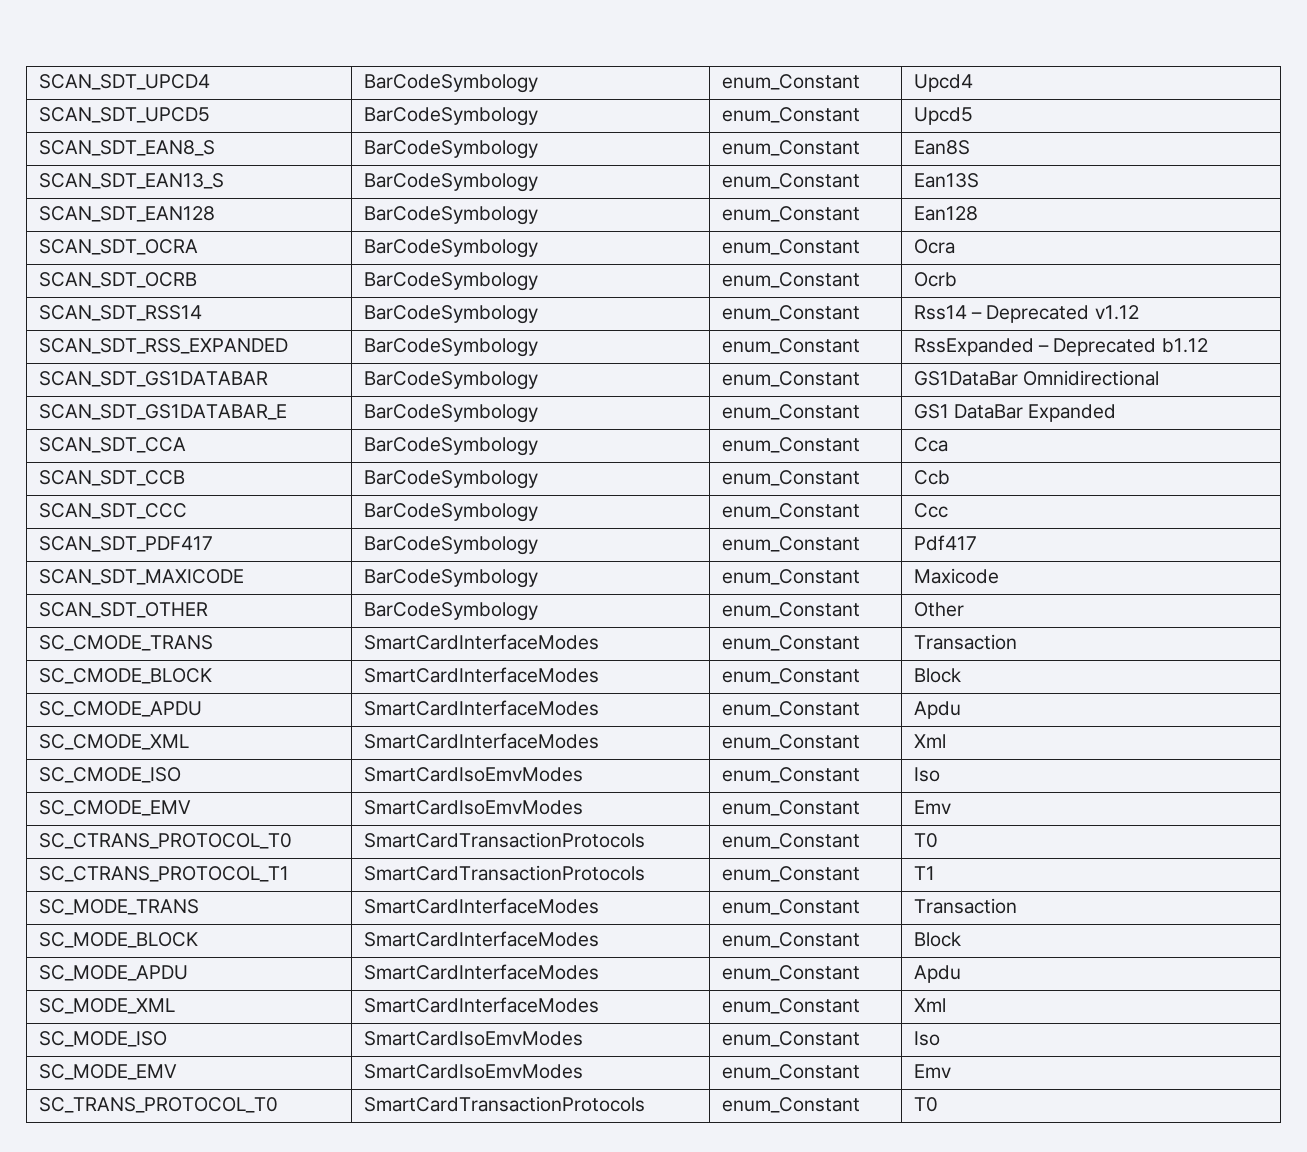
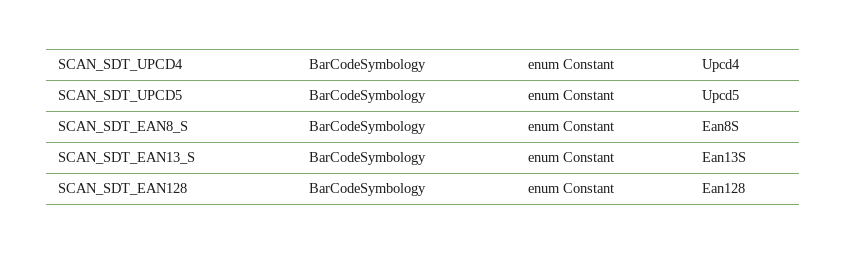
- SCAN_SDT_UPCD4 | BarCodeSymbology | enum_Constant | Upcd4
+ SCAN_SDT_UPCD4 | BarCodeSymbology | enum Constant | Upcd4
- SCAN_SDT_UPCD5 | BarCodeSymbology | enum_Constant | Upcd5
+ SCAN_SDT_UPCD5 | BarCodeSymbology | enum Constant | Upcd5
- SCAN_SDT_EAN8_S | BarCodeSymbology | enum_Constant | Ean8S
+ SCAN_SDT_EAN8_S | BarCodeSymbology | enum Constant | Ean8S
- SCAN_SDT_EAN13_S | BarCodeSymbology | enum_Constant | Ean13S
+ SCAN_SDT_EAN13_S | BarCodeSymbology | enum Constant | Ean13S
- SCAN_SDT_EAN128 | BarCodeSymbology | enum_Constant | Ean128
+ SCAN_SDT_EAN128 | BarCodeSymbology | enum Constant | Ean128
- SCAN_SDT_OCRA | BarCodeSymbology | enum_Constant | Ocra
- SCAN_SDT_OCRB | BarCodeSymbology | enum_Constant | Ocrb
- SCAN_SDT_RSS14 | BarCodeSymbology | enum_Constant | Rss14 – Deprecated v1.12
- SCAN_SDT_RSS_EXPANDED | BarCodeSymbology | enum_Constant | RssExpanded – Deprecated b1.12
- SCAN_SDT_GS1DATABAR | BarCodeSymbology | enum_Constant | GS1DataBar Omnidirectional
- SCAN_SDT_GS1DATABAR_E | BarCodeSymbology | enum_Constant | GS1 DataBar Expanded
- SCAN_SDT_CCA | BarCodeSymbology | enum_Constant | Cca
- SCAN_SDT_CCB | BarCodeSymbology | enum_Constant | Ccb
- SCAN_SDT_CCC | BarCodeSymbology | enum_Constant | Ccc
- SCAN_SDT_PDF417 | BarCodeSymbology | enum_Constant | Pdf417
- SCAN_SDT_MAXICODE | BarCodeSymbology | enum_Constant | Maxicode
- SCAN_SDT_OTHER | BarCodeSymbology | enum_Constant | Other
- SC_CMODE_TRANS | SmartCardInterfaceModes | enum_Constant | Transaction
- SC_CMODE_BLOCK | SmartCardInterfaceModes | enum_Constant | Block
- SC_CMODE_APDU | SmartCardInterfaceModes | enum_Constant | Apdu
- SC_CMODE_XML | SmartCardInterfaceModes | enum_Constant | Xml
- SC_CMODE_ISO | SmartCardIsoEmvModes | enum_Constant | Iso
- SC_CMODE_EMV | SmartCardIsoEmvModes | enum_Constant | Emv
- SC_CTRANS_PROTOCOL_T0 | SmartCardTransactionProtocols | enum_Constant | T0
- SC_CTRANS_PROTOCOL_T1 | SmartCardTransactionProtocols | enum_Constant | T1
- SC_MODE_TRANS | SmartCardInterfaceModes | enum_Constant | Transaction
- SC_MODE_BLOCK | SmartCardInterfaceModes | enum_Constant | Block
- SC_MODE_APDU | SmartCardInterfaceModes | enum_Constant | Apdu
- SC_MODE_XML | SmartCardInterfaceModes | enum_Constant | Xml
- SC_MODE_ISO | SmartCardIsoEmvModes | enum_Constant | Iso
- SC_MODE_EMV | SmartCardIsoEmvModes | enum_Constant | Emv
- SC_TRANS_PROTOCOL_T0 | SmartCardTransactionProtocols | enum_Constant | T0

